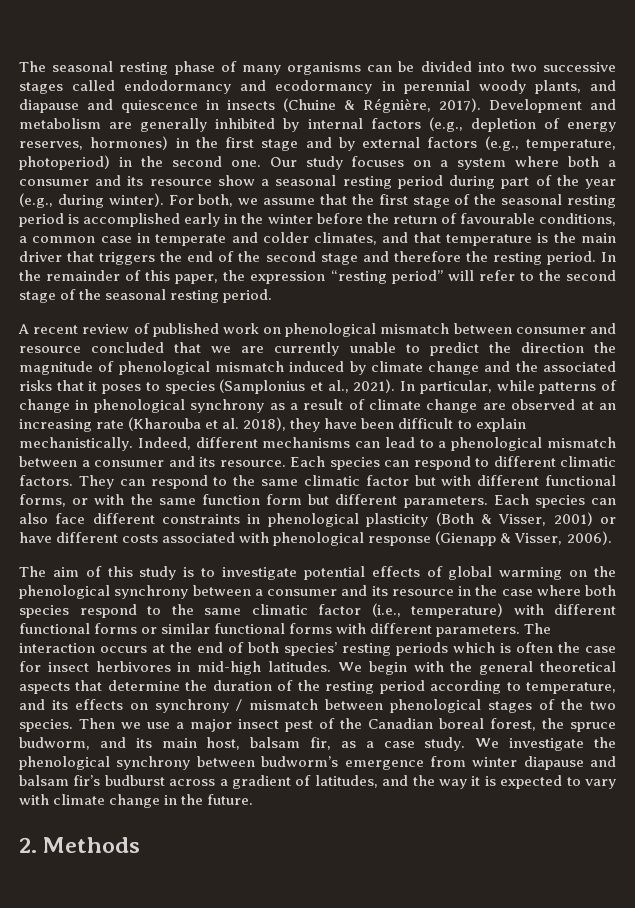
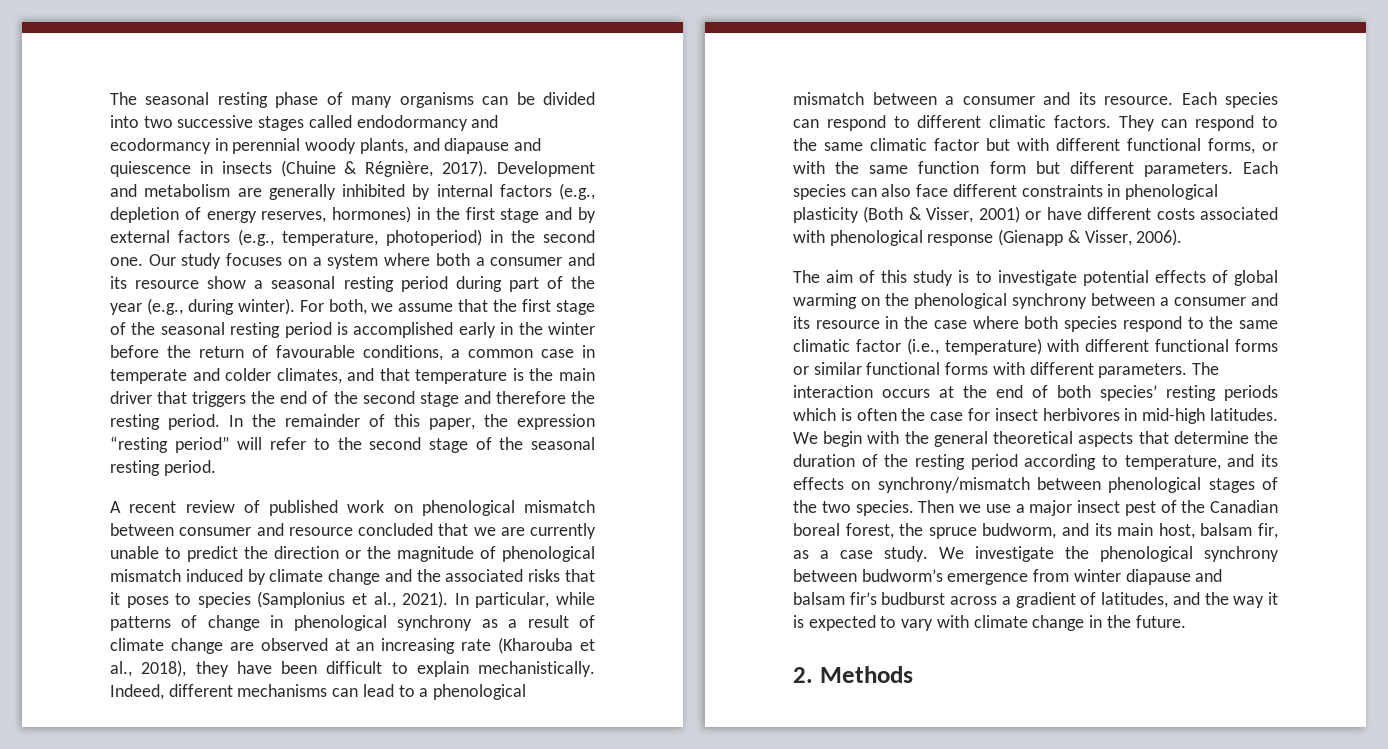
- A recent review of published work on phenological mismatch between consumer and resource concluded that we are currently unable to predict the direction the magnitude of phenological mismatch induced by climate change and the associated risks that it poses to species (Samplonius et al., 2021).
+ A recent review of published work on phenological mismatch between consumer and resource concluded that we are currently unable to predict the direction or the magnitude of phenological mismatch induced by climate change and the associated risks that it poses to species (Samplonius et al., 2021).
- In particular, while patterns of change in phenological synchrony as a result of climate change are observed at an increasing rate (Kharouba et al. 2018), they have been difficult to explain mechanistically.
+ In particular, while patterns of change in phenological synchrony as a result of climate change are observed at an increasing rate (Kharouba et al., 2018), they have been difficult to explain mechanistically.
- We begin with the general theoretical aspects that determine the duration of the resting period according to temperature, and its effects on synchrony / mismatch between phenological stages of the two species.
+ We begin with the general theoretical aspects that determine the duration of the resting period according to temperature, and its effects on synchrony/mismatch between phenological stages of the two species.

